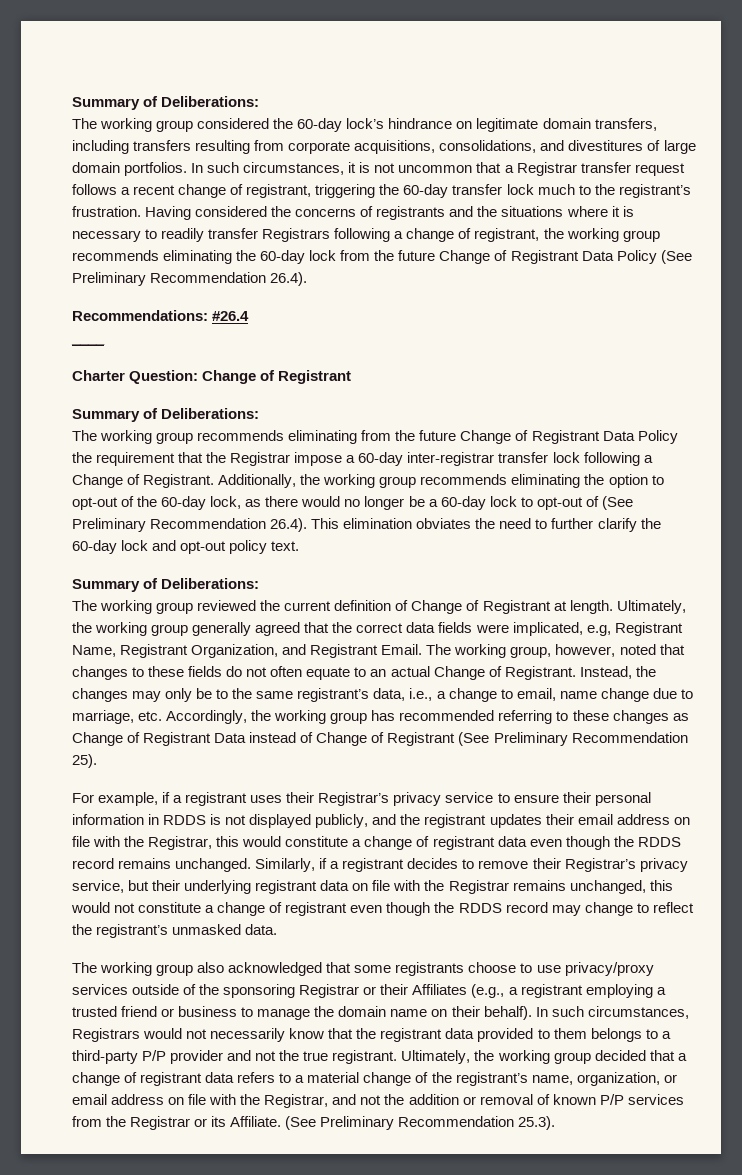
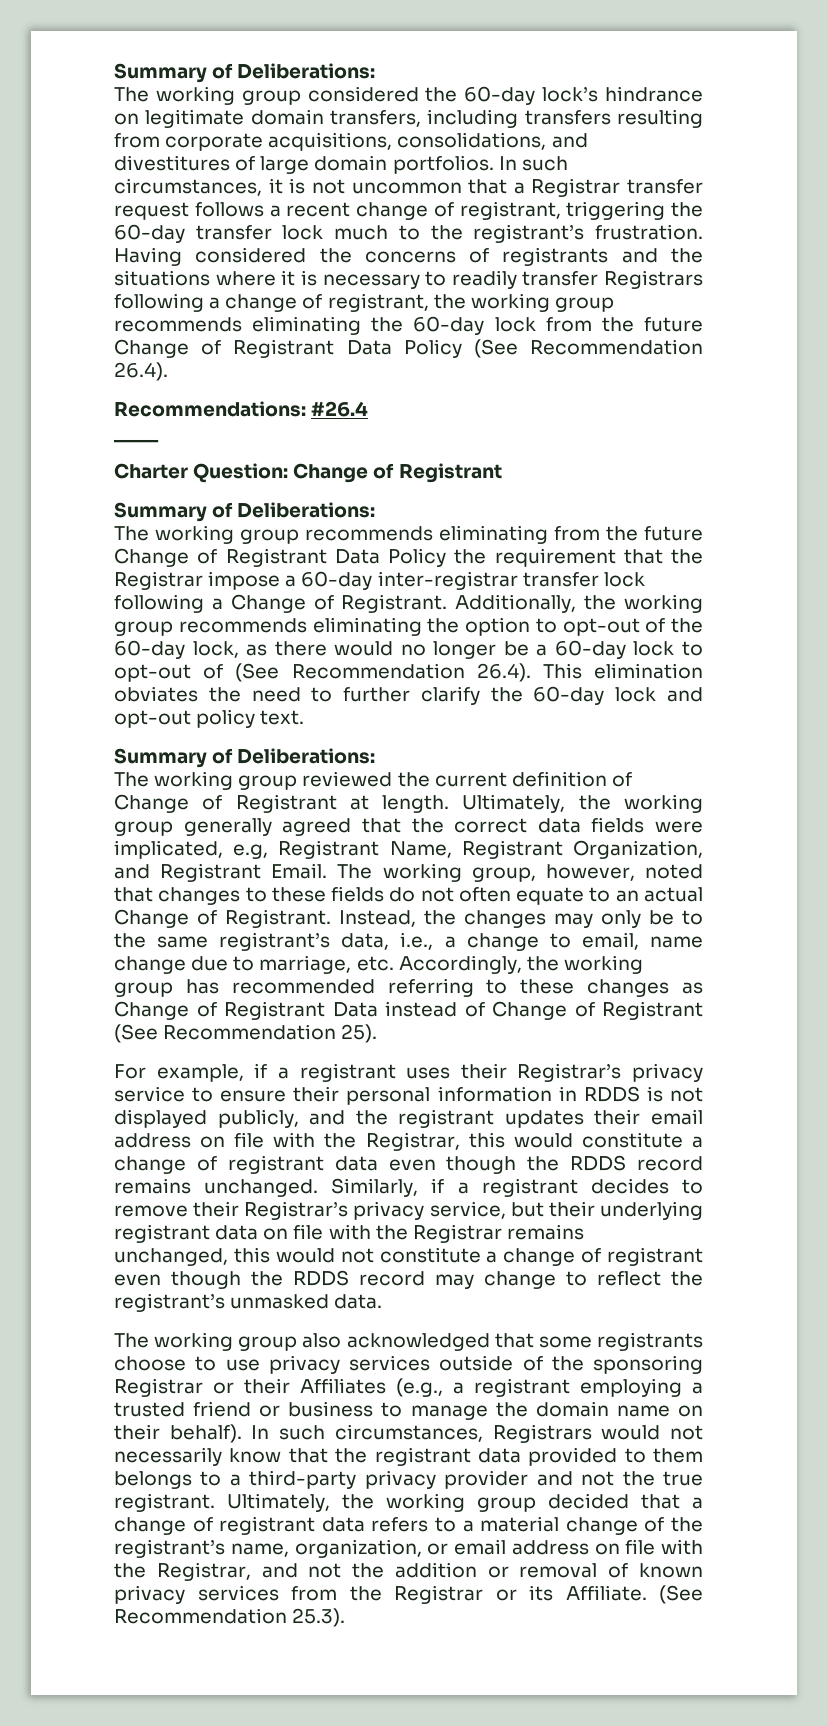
- Having considered the concerns of registrants and the situations where it is necessary to readily transfer Registrars following a change of registrant, the working group recommends eliminating the 60-day lock from the future Change of Registrant Data Policy (See Preliminary Recommendation 26.4).
+ Having considered the concerns of registrants and the situations where it is necessary to readily transfer Registrars following a change of registrant, the working group recommends eliminating the 60-day lock from the future Change of Registrant Data Policy (See Recommendation 26.4).
- Additionally, the working group recommends eliminating the option to opt-out of the 60-day lock, as there would no longer be a 60-day lock to opt-out of (See Preliminary Recommendation 26.4). This elimination obviates the need to further clarify the 60-day lock and opt-out policy text.
+ Additionally, the working group recommends eliminating the option to opt-out of the 60-day lock, as there would no longer be a 60-day lock to opt-out of (See Recommendation 26.4). This elimination obviates the need to further clarify the 60-day lock and opt-out policy text.
- Instead, the changes may only be to the same registrant’s data, i.e., a change to email, name change due to marriage, etc. Accordingly, the working group has recommended referring to these changes as Change of Registrant Data instead of Change of Registrant (See Preliminary Recommendation 25).
+ Instead, the changes may only be to the same registrant’s data, i.e., a change to email, name change due to marriage, etc. Accordingly, the working group has recommended referring to these changes as Change of Registrant Data instead of Change of Registrant (See Recommendation 25).
- The working group also acknowledged that some registrants choose to use privacy/proxy services outside of the sponsoring Registrar or their Affiliates (e.g., a registrant employing a trusted friend or business to manage the domain name on their behalf).
+ The working group also acknowledged that some registrants choose to use privacy services outside of the sponsoring Registrar or their Affiliates (e.g., a registrant employing a trusted friend or business to manage the domain name on their behalf).
- In such circumstances, Registrars would not necessarily know that the registrant data provided to them belongs to a third-party P/P provider and not the true registrant.
+ In such circumstances, Registrars would not necessarily know that the registrant data provided to them belongs to a third-party privacy provider and not the true registrant.
- Ultimately, the working group decided that a change of registrant data refers to a material change of the registrant’s name, organization, or email address on file with the Registrar, and not the addition or removal of known P/P services from the Registrar or its Affiliate.
+ Ultimately, the working group decided that a change of registrant data refers to a material change of the registrant’s name, organization, or email address on file with the Registrar, and not the addition or removal of known privacy services from the Registrar or its Affiliate.
- (See Preliminary Recommendation 25.3).
+ (See Recommendation 25.3).

